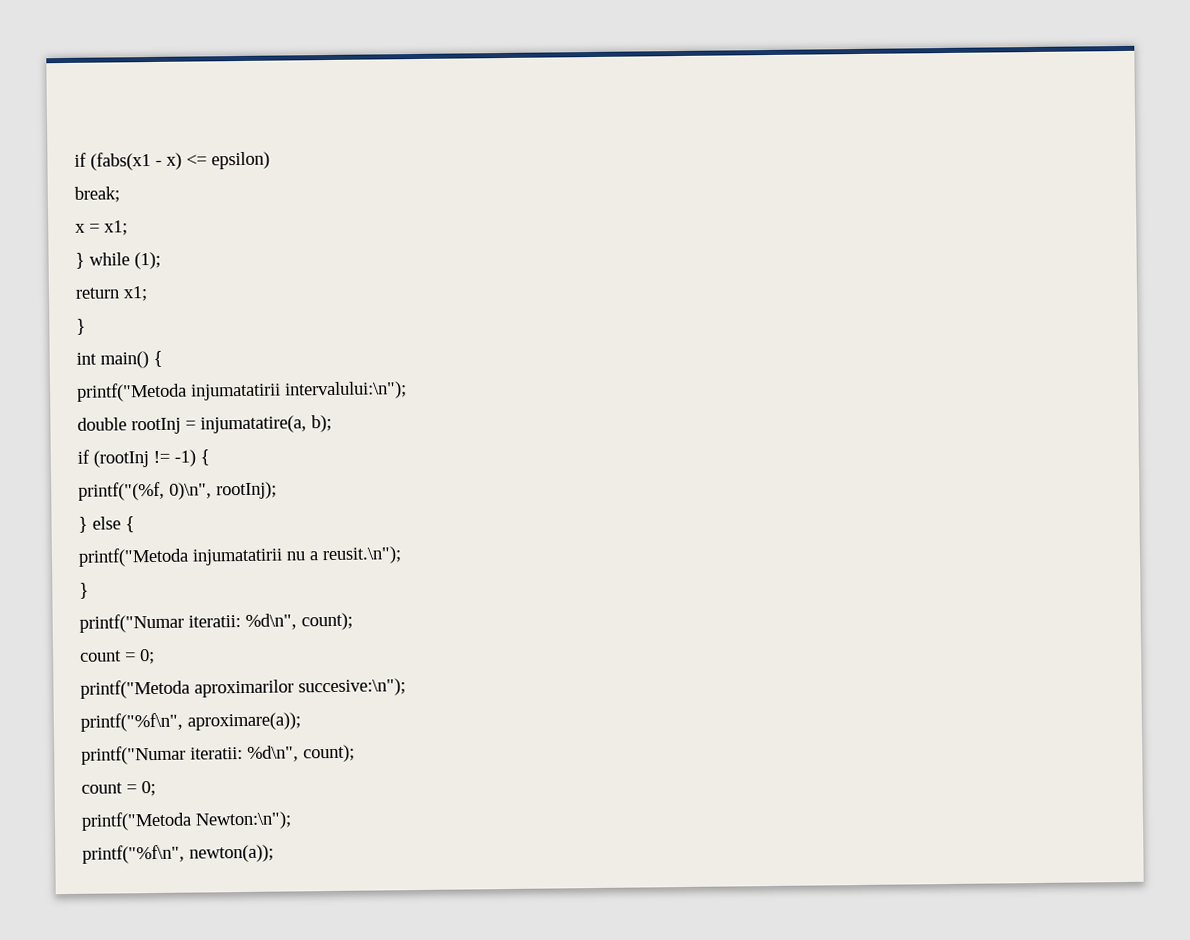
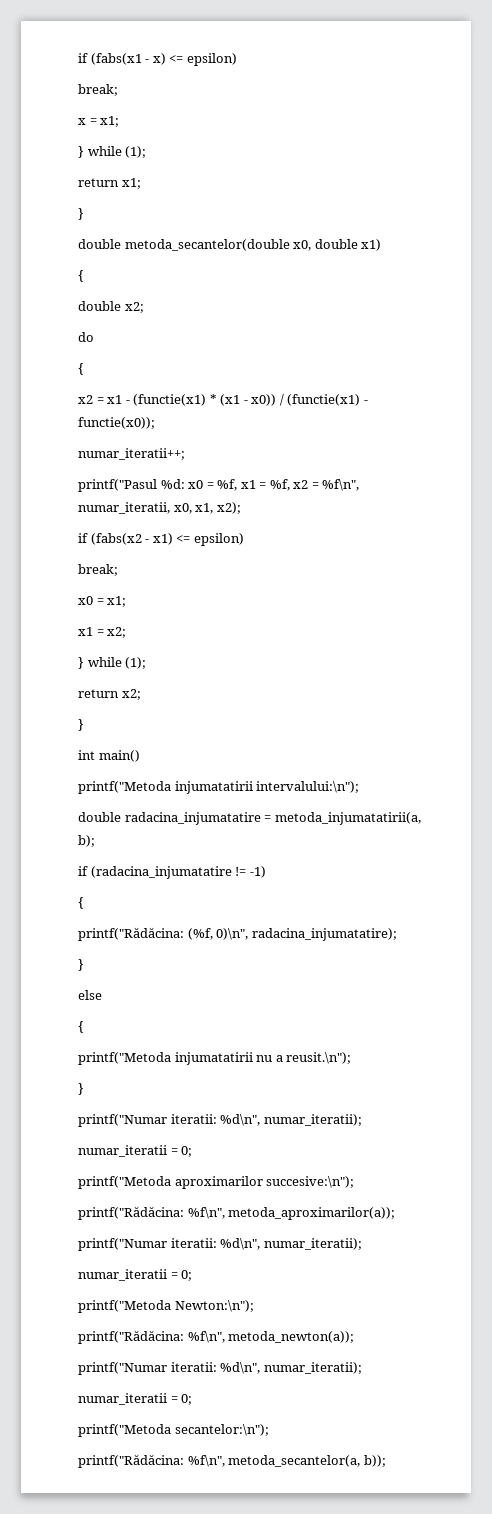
+ double metoda_secantelor(double x0, double x1)
+ {
+ double x2;
+ do
+ {
+ x2 = x1 - (functie(x1) * (x1 - x0)) / (functie(x1) - functie(x0));
+ numar_iteratii++;
+ printf("Pasul %d: x0 = %f, x1 = %f, x2 = %f\n", numar_iteratii, x0, x1, x2);
+ if (fabs(x2 - x1) <= epsilon)
+ break;
+ x0 = x1;
+ x1 = x2;
+ } while (1);
+ return x2;
+ }
- int main() {
+ int main()
- double rootInj = injumatatire(a, b);
+ double radacina_injumatatire = metoda_injumatatirii(a, b);
- if (rootInj != -1) {
- printf("(%f, 0)\n", rootInj);
- } else {
+ if (radacina_injumatatire != -1)
+ {
+ printf("Rădăcina: (%f, 0)\n", radacina_injumatatire);
+ }
+ else
+ {
  printf("Metoda injumatatirii nu a reusit.\n");
  }
- printf("Numar iteratii: %d\n", count);
- count = 0;
+ printf("Numar iteratii: %d\n", numar_iteratii);
+ numar_iteratii = 0;
- printf("%f\n", aproximare(a));
- printf("Numar iteratii: %d\n", count);
- count = 0;
+ printf("Rădăcina: %f\n", metoda_aproximarilor(a));
+ printf("Numar iteratii: %d\n", numar_iteratii);
+ numar_iteratii = 0;
- printf("%f\n", newton(a));
+ printf("Rădăcina: %f\n", metoda_newton(a));
+ printf("Numar iteratii: %d\n", numar_iteratii);
+ numar_iteratii = 0;
+ printf("Metoda secantelor:\n");
+ printf("Rădăcina: %f\n", metoda_secantelor(a, b));

